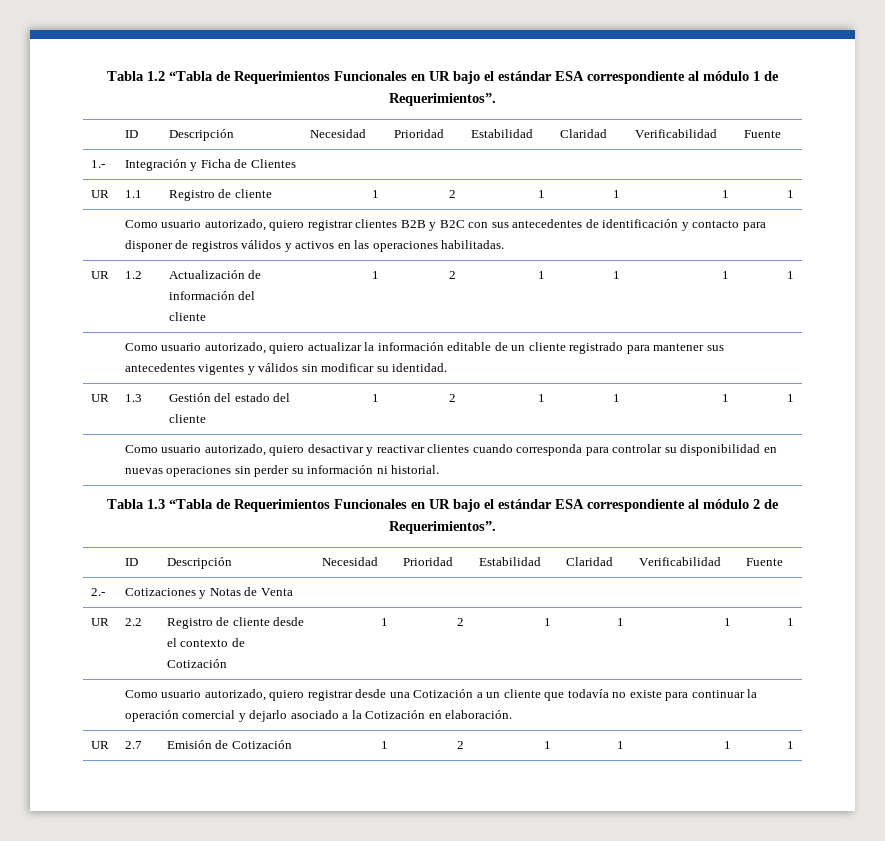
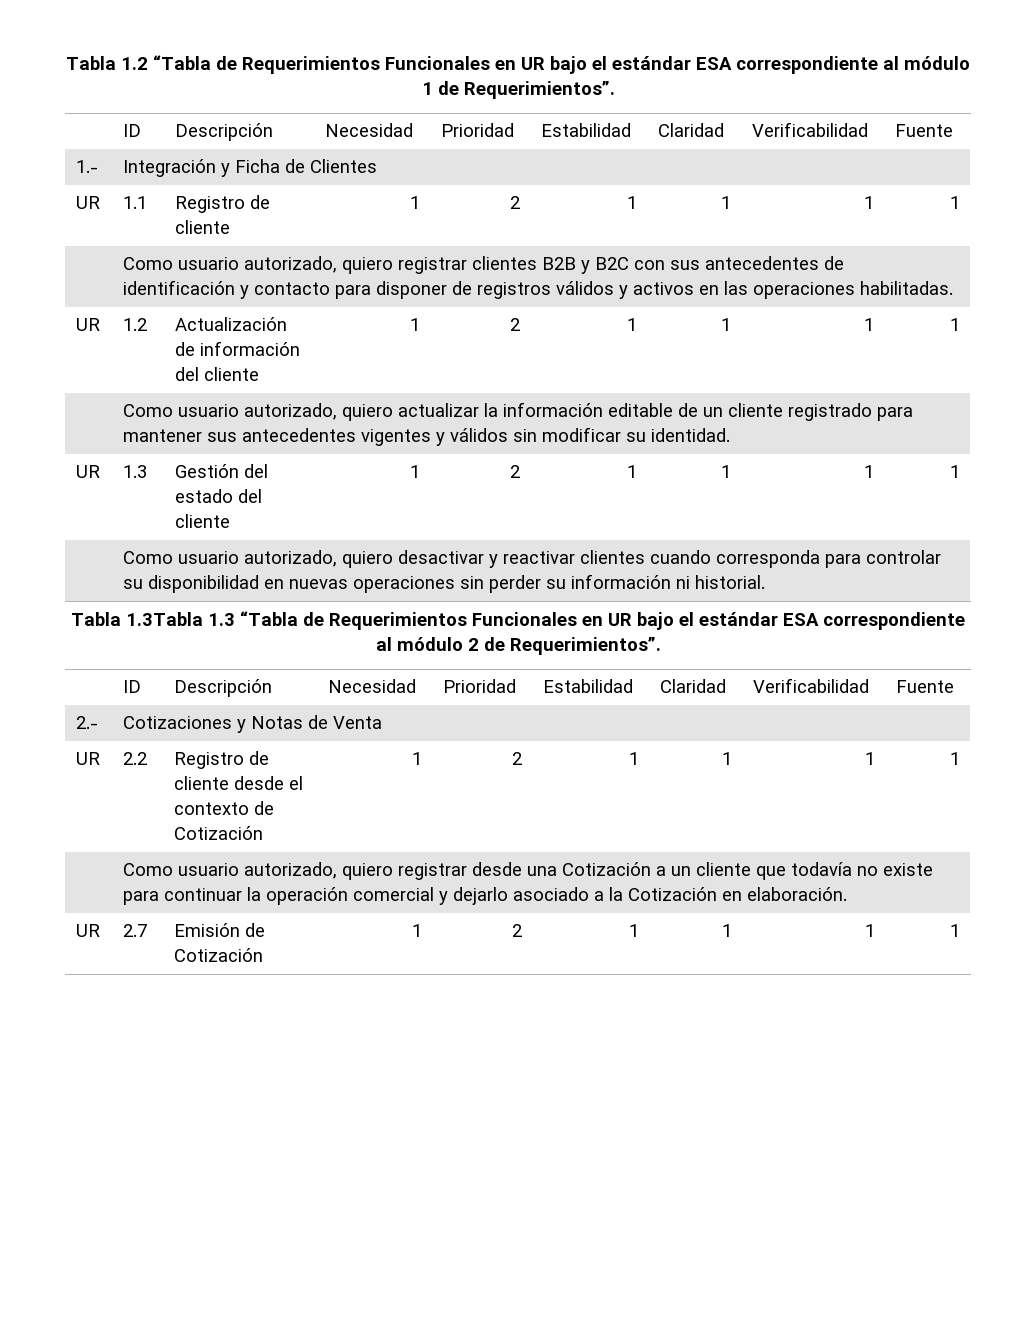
- Tabla 1.3 “Tabla de Requerimientos Funcionales en UR bajo el estándar ESA correspondiente al módulo 2 de Requerimientos”.
+ Tabla 1.3Tabla 1.3 “Tabla de Requerimientos Funcionales en UR bajo el estándar ESA correspondiente al módulo 2 de Requerimientos”.

